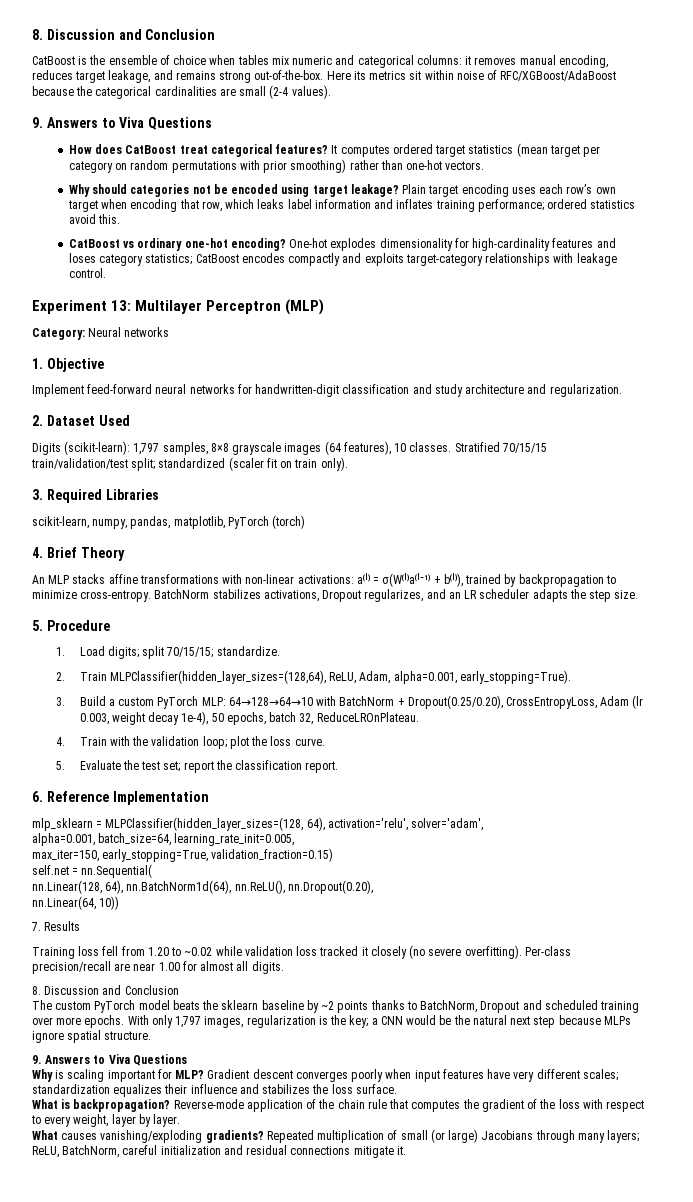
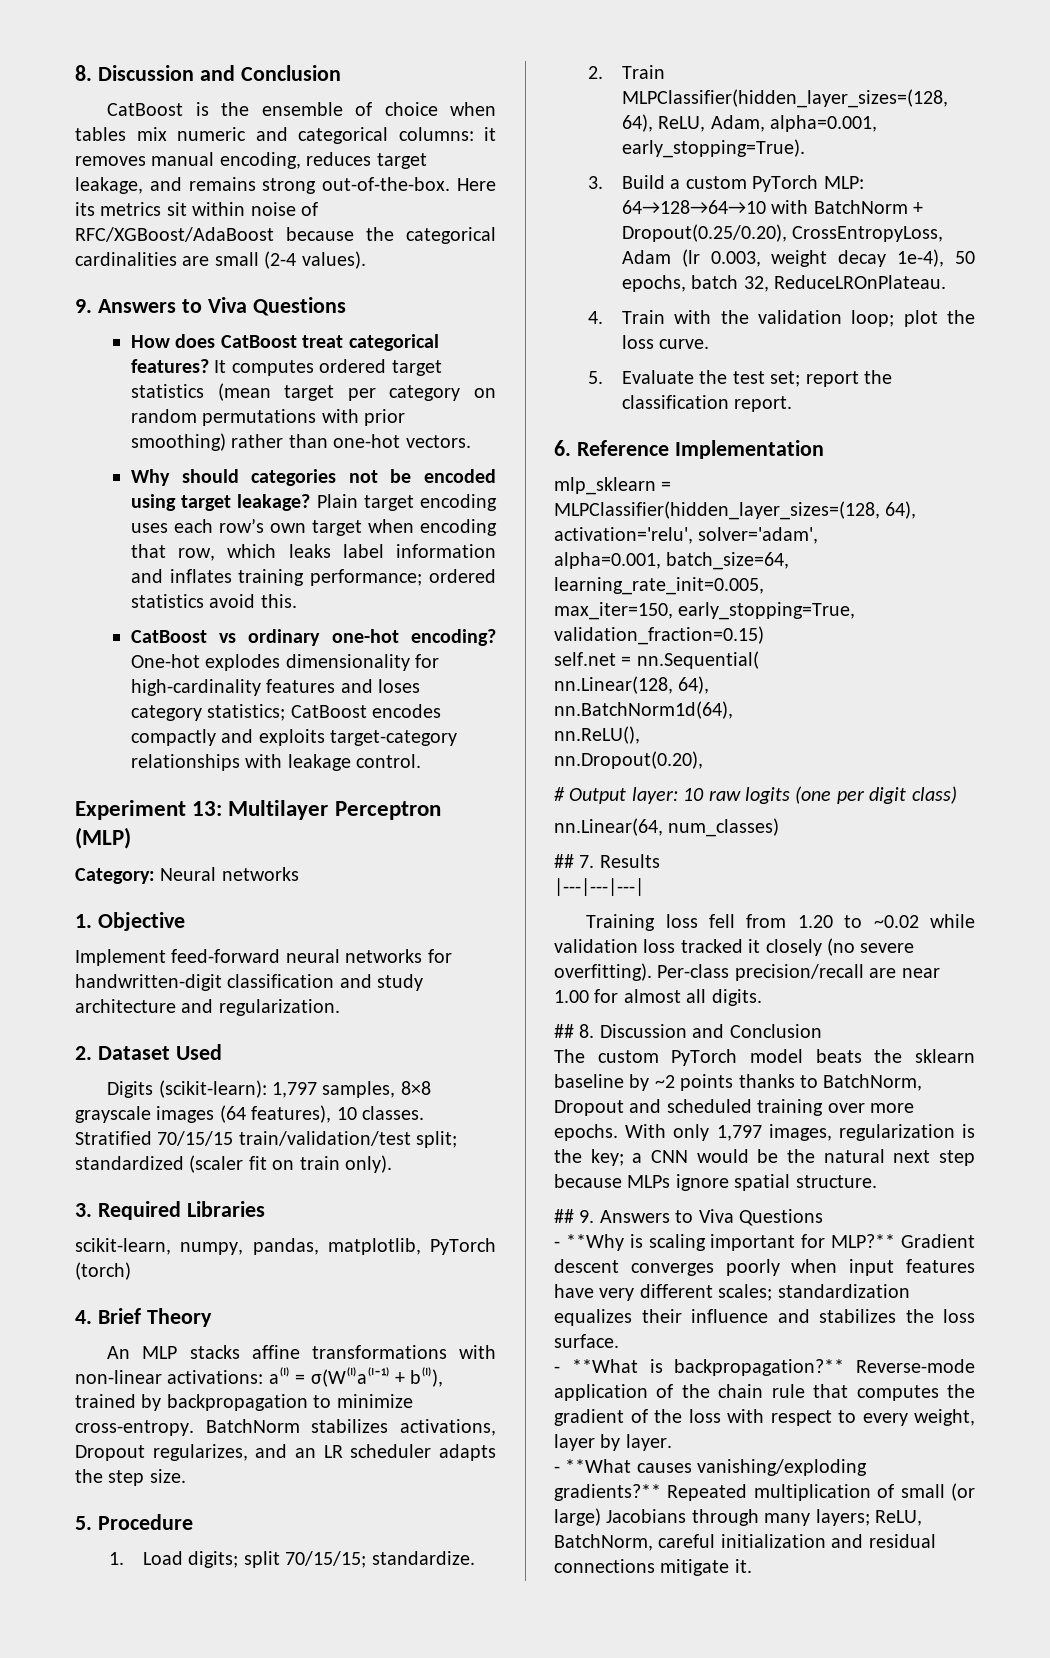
- nn.Linear(128, 64), nn.BatchNorm1d(64), nn.ReLU(), nn.Dropout(0.20),
+ nn.Linear(128, 64),
+ nn.BatchNorm1d(64),
+ nn.ReLU(),
+ nn.Dropout(0.20),
+ # Output layer: 10 raw logits (one per digit class)
- nn.Linear(64, 10))
- 7. Results
+ nn.Linear(64, num_classes)
+ ## 7. Results
+ |---|---|---|
  Per-class precision/recall are near 1.00 for almost all digits.
- 8. Discussion and Conclusion
+ ## 8. Discussion and Conclusion
  With only 1,797 images, regularization is the key; a CNN would be the natural next step because MLPs ignore spatial structure.
- 9. Answers to Viva Questions
- Why is scaling important for MLP? Gradient descent converges poorly when input features have very different scales; standardization equalizes their influence and stabilizes the loss surface.
+ ## 9. Answers to Viva Questions
+ - **Why is scaling important for MLP?** Gradient descent converges poorly when input features have very different scales; standardization equalizes their influence and stabilizes the loss surface.
- What is backpropagation? Reverse-mode application of the chain rule that computes the gradient of the loss with respect to every weight, layer by layer.
+ - **What is backpropagation?** Reverse-mode application of the chain rule that computes the gradient of the loss with respect to every weight, layer by layer.
- What causes vanishing/exploding gradients? Repeated multiplication of small (or large) Jacobians through many layers; ReLU, BatchNorm, careful initialization and residual connections mitigate it.
+ - **What causes vanishing/exploding gradients?** Repeated multiplication of small (or large) Jacobians through many layers; ReLU, BatchNorm, careful initialization and residual connections mitigate it.

